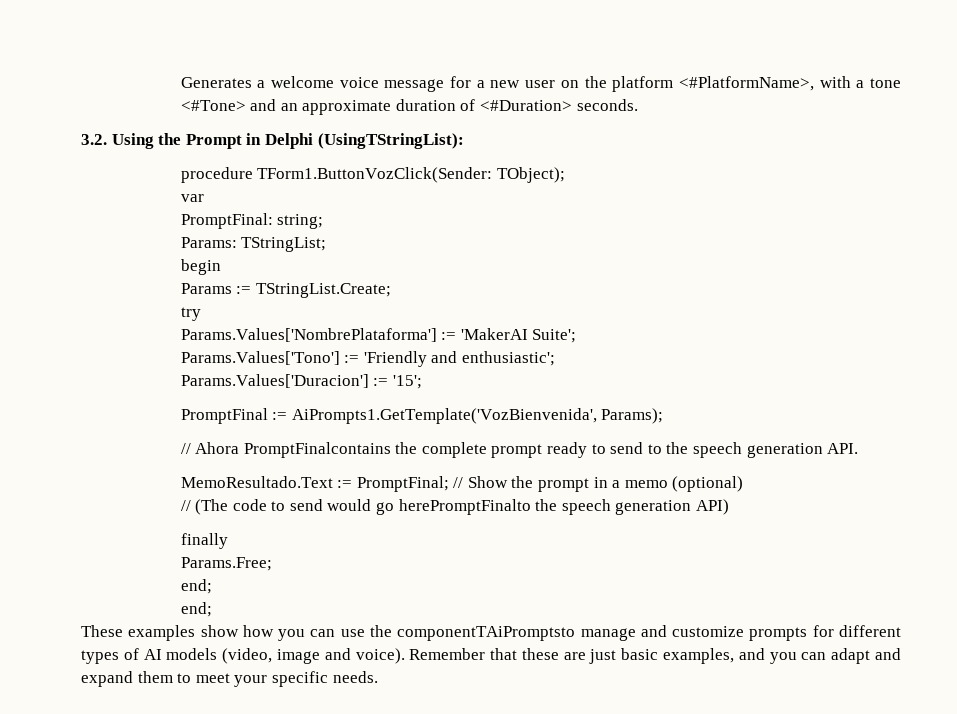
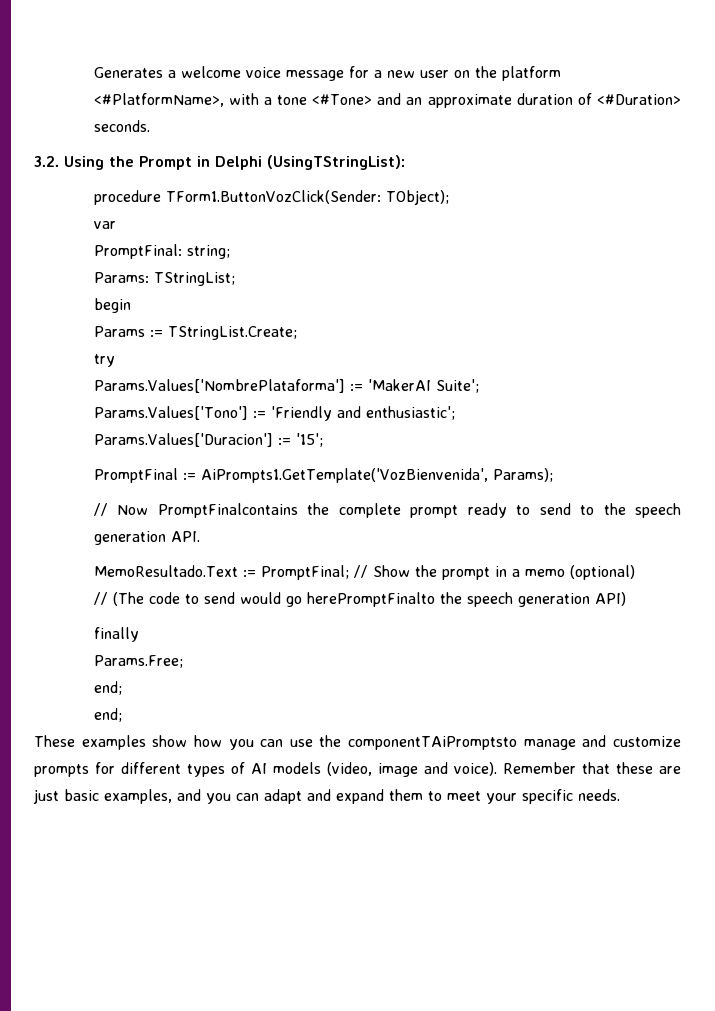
- // Ahora PromptFinalcontains the complete prompt ready to send to the speech generation API.
+ // Now PromptFinalcontains the complete prompt ready to send to the speech generation API.

